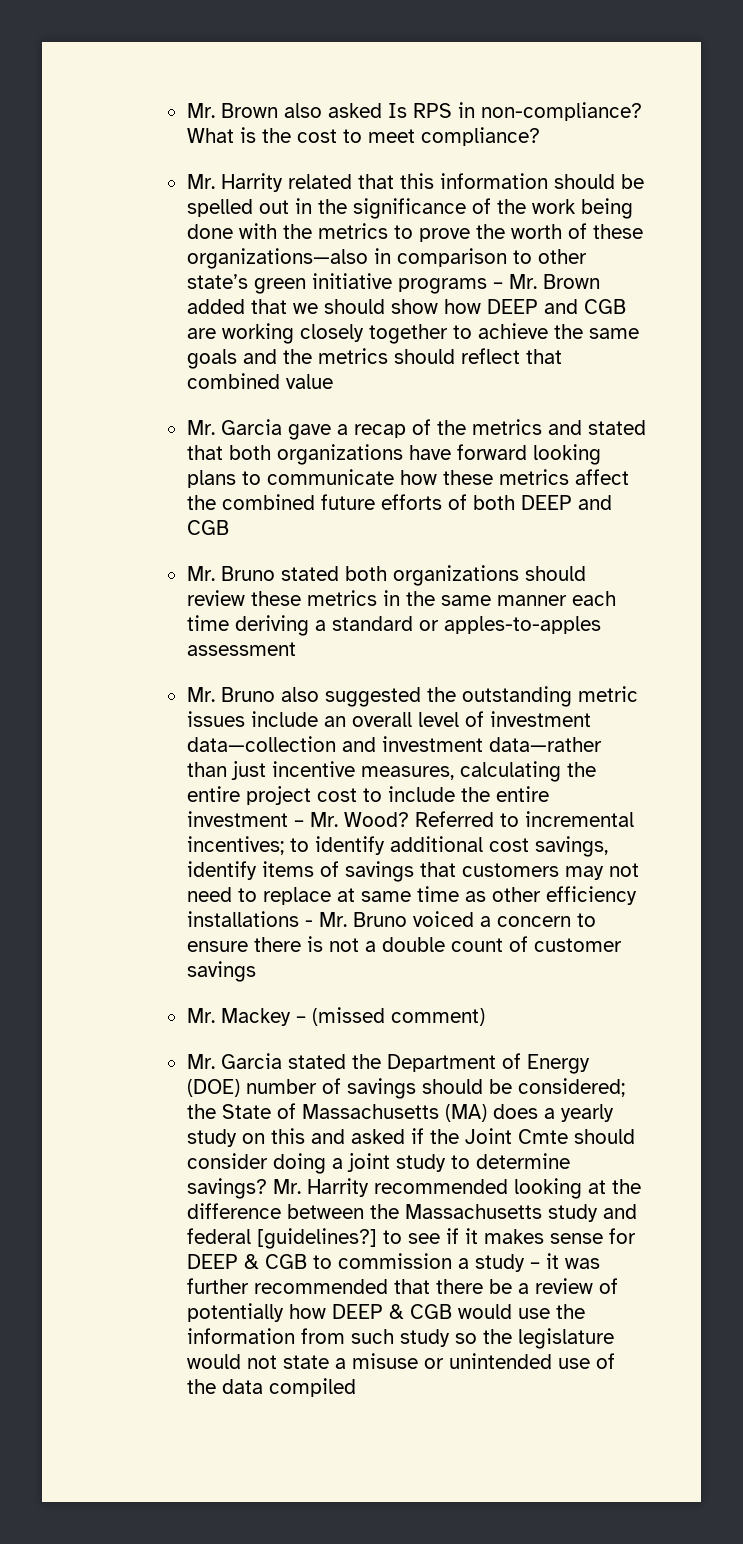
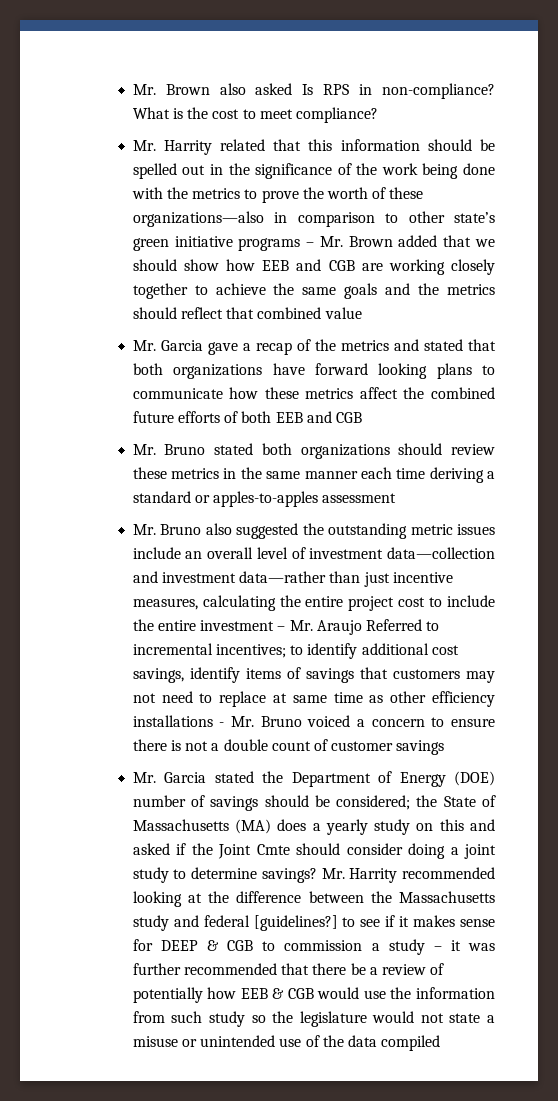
- Mr. Harrity related that this information should be spelled out in the significance of the work being done with the metrics to prove the worth of these organizations—also in comparison to other state’s green initiative programs – Mr. Brown added that we should show how DEEP and CGB are working closely together to achieve the same goals and the metrics should reflect that combined value
+ Mr. Harrity related that this information should be spelled out in the significance of the work being done with the metrics to prove the worth of these organizations—also in comparison to other state’s green initiative programs – Mr. Brown added that we should show how EEB and CGB are working closely together to achieve the same goals and the metrics should reflect that combined value
- Mr. Garcia gave a recap of the metrics and stated that both organizations have forward looking plans to communicate how these metrics affect the combined future efforts of both DEEP and CGB
+ Mr. Garcia gave a recap of the metrics and stated that both organizations have forward looking plans to communicate how these metrics affect the combined future efforts of both EEB and CGB
- Mr. Bruno also suggested the outstanding metric issues include an overall level of investment data—collection and investment data—rather than just incentive measures, calculating the entire project cost to include the entire investment – Mr. Wood? Referred to incremental incentives;
+ Mr. Bruno also suggested the outstanding metric issues include an overall level of investment data—collection and investment data—rather than just incentive measures, calculating the entire project cost to include the entire investment – Mr. Araujo Referred to incremental incentives;
- Mr. Mackey – (missed comment)
- Mr. Harrity recommended looking at the difference between the Massachusetts study and federal [guidelines?] to see if it makes sense for DEEP & CGB to commission a study – it was further recommended that there be a review of potentially how DEEP & CGB would use the information from such study so the legislature would not state a misuse or unintended use of the data compiled
+ Mr. Harrity recommended looking at the difference between the Massachusetts study and federal [guidelines?] to see if it makes sense for DEEP & CGB to commission a study – it was further recommended that there be a review of potentially how EEB & CGB would use the information from such study so the legislature would not state a misuse or unintended use of the data compiled

